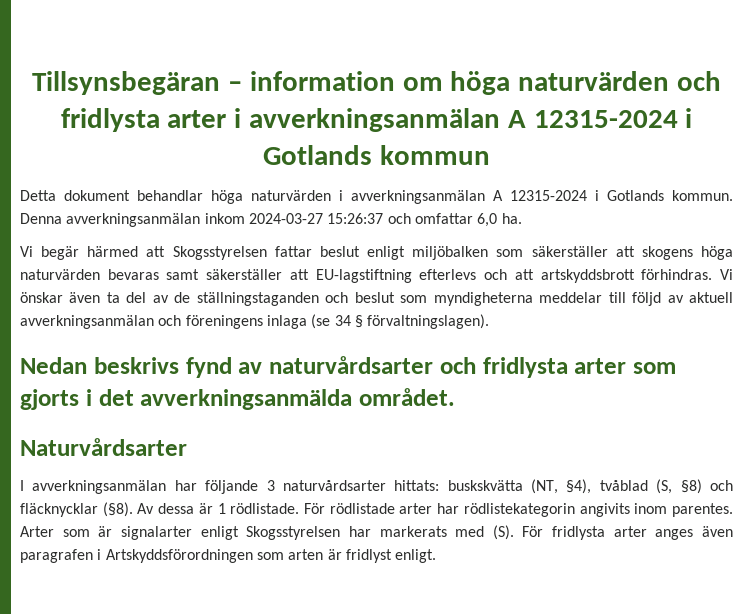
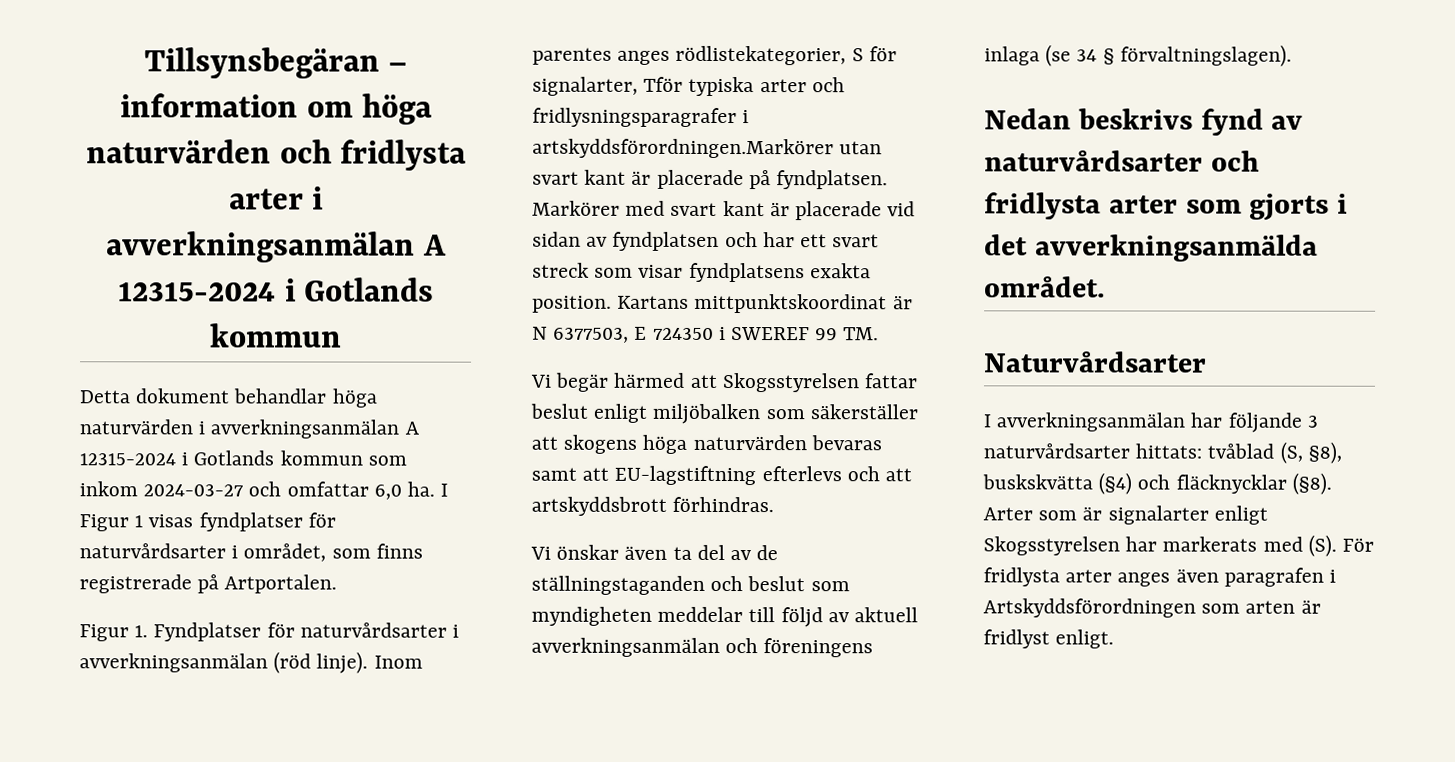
- Detta dokument behandlar höga naturvärden i avverkningsanmälan A 12315-2024 i Gotlands kommun. Denna avverkningsanmälan inkom 2024-03-27 15:26:37 och omfattar 6,0 ha.
+ Detta dokument behandlar höga naturvärden i avverkningsanmälan A 12315-2024 i Gotlands kommun som inkom 2024-03-27 och omfattar 6,0 ha. I Figur 1 visas fyndplatser för naturvårdsarter i området, som finns registrerade på Artportalen.
+ Figur 1. Fyndplatser för naturvårdsarter i avverkningsanmälan (röd linje). Inom parentes anges rödlistekategorier, S för signalarter, Tför typiska arter och fridlysningsparagrafer i artskyddsförordningen.Markörer utan svart kant är placerade på fyndplatsen. Markörer med svart kant är placerade vid sidan av fyndplatsen och har ett svart streck som visar fyndplatsens exakta position. Kartans mittpunktskoordinat är N 6377503, E 724350 i SWEREF 99 TM.
- Vi begär härmed att Skogsstyrelsen fattar beslut enligt miljöbalken som säkerställer att skogens höga naturvärden bevaras samt säkerställer att EU-lagstiftning efterlevs och att artskyddsbrott förhindras. Vi önskar även ta del av de ställningstaganden och beslut som myndigheterna meddelar till följd av aktuell avverkningsanmälan och föreningens inlaga (se 34 § förvaltningslagen).
+ Vi begär härmed att Skogsstyrelsen fattar beslut enligt miljöbalken som säkerställer att skogens höga naturvärden bevaras samt att EU-lagstiftning efterlevs och att artskyddsbrott förhindras.
+ Vi önskar även ta del av de ställningstaganden och beslut som myndigheten meddelar till följd av aktuell avverkningsanmälan och föreningens inlaga (se 34 § förvaltningslagen).
- I avverkningsanmälan har följande 3 naturvårdsarter hittats: buskskvätta (NT, §4), tvåblad (S, §8) och fläcknycklar (§8). Av dessa är 1 rödlistade. För rödlistade arter har rödlistekategorin angivits inom parentes.
+ I avverkningsanmälan har följande 3 naturvårdsarter hittats: tvåblad (S, §8), buskskvätta (§4) och fläcknycklar (§8).

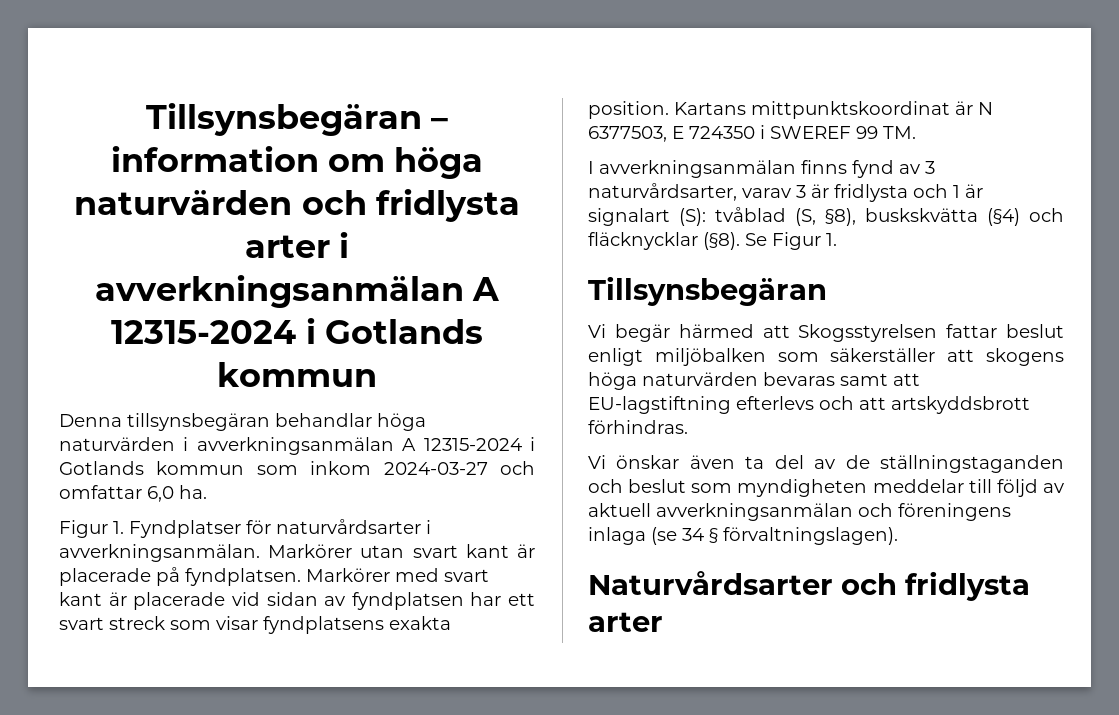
- Detta dokument behandlar höga naturvärden i avverkningsanmälan A 12315-2024 i Gotlands kommun som inkom 2024-03-27 och omfattar 6,0 ha. I Figur 1 visas fyndplatser för naturvårdsarter i området, som finns registrerade på Artportalen.
+ Denna tillsynsbegäran behandlar höga naturvärden i avverkningsanmälan A 12315-2024 i Gotlands kommun som inkom 2024-03-27 och omfattar 6,0 ha.
- Figur 1. Fyndplatser för naturvårdsarter i avverkningsanmälan (röd linje). Inom parentes anges rödlistekategorier, S för signalarter, Tför typiska arter och fridlysningsparagrafer i artskyddsförordningen.Markörer utan svart kant är placerade på fyndplatsen.
+ Figur 1. Fyndplatser för naturvårdsarter i avverkningsanmälan. Markörer utan svart kant är placerade på fyndplatsen.
- Markörer med svart kant är placerade vid sidan av fyndplatsen och har ett svart streck som visar fyndplatsens exakta position.
+ Markörer med svart kant är placerade vid sidan av fyndplatsen har ett svart streck som visar fyndplatsens exakta position.
+ I avverkningsanmälan finns fynd av 3 naturvårdsarter, varav 3 är fridlysta och 1 är signalart (S): tvåblad (S, §8), buskskvätta (§4) och fläcknycklar (§8). Se Figur 1.
+ Tillsynsbegäran
- Nedan beskrivs fynd av naturvårdsarter och fridlysta arter som gjorts i det avverkningsanmälda området.
- Naturvårdsarter
- I avverkningsanmälan har följande 3 naturvårdsarter hittats: tvåblad (S, §8), buskskvätta (§4) och fläcknycklar (§8). Arter som är signalarter enligt Skogsstyrelsen har markerats med (S). För fridlysta arter anges även paragrafen i Artskyddsförordningen som arten är fridlyst enligt.
+ Naturvårdsarter och fridlysta arter

